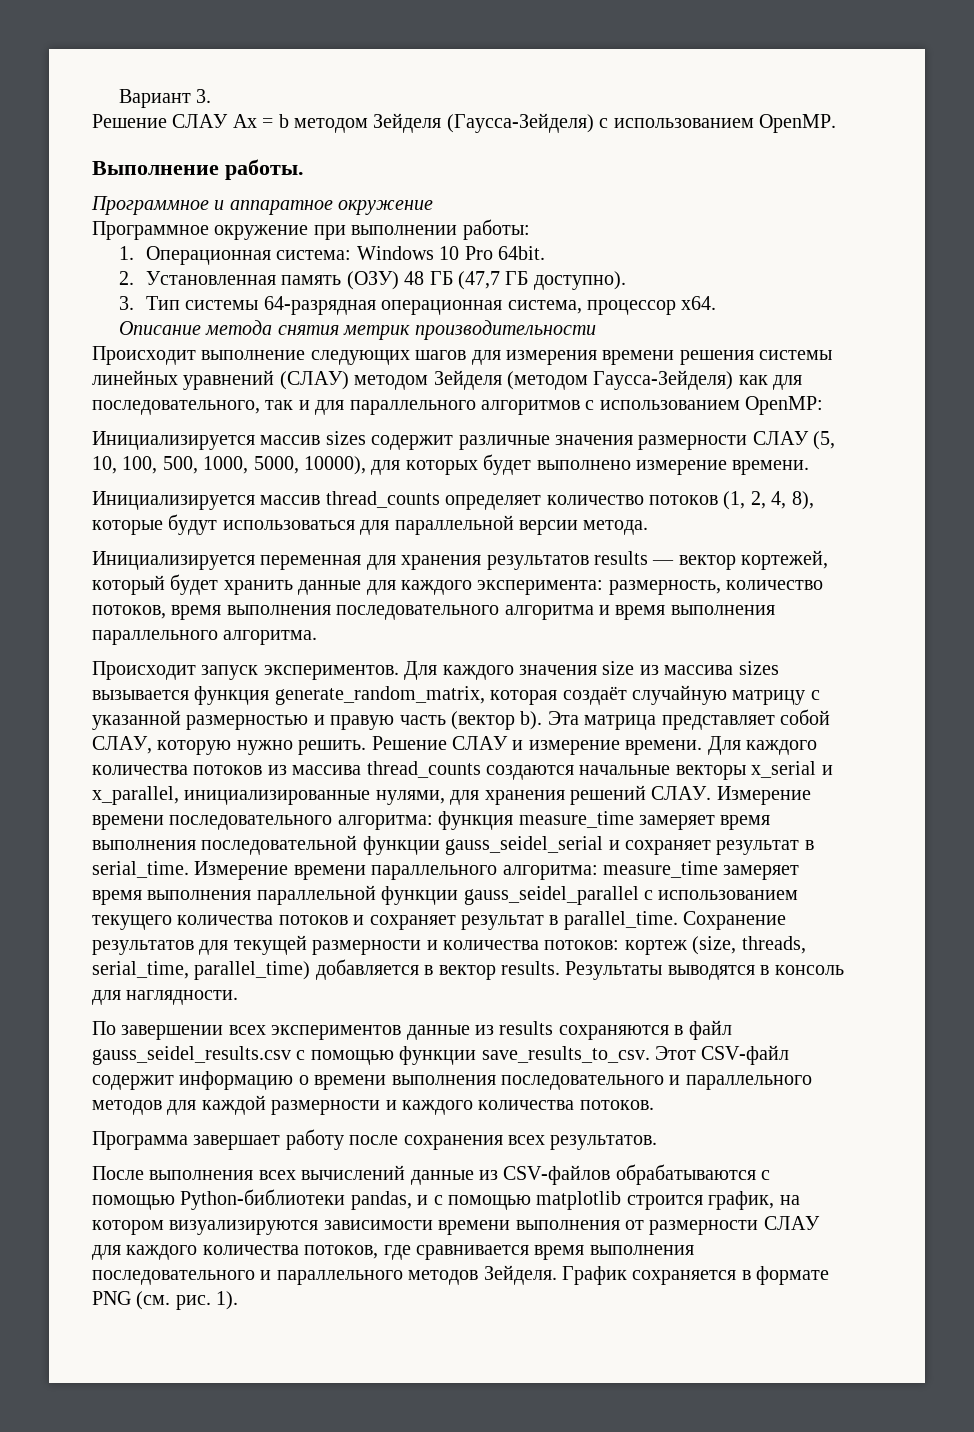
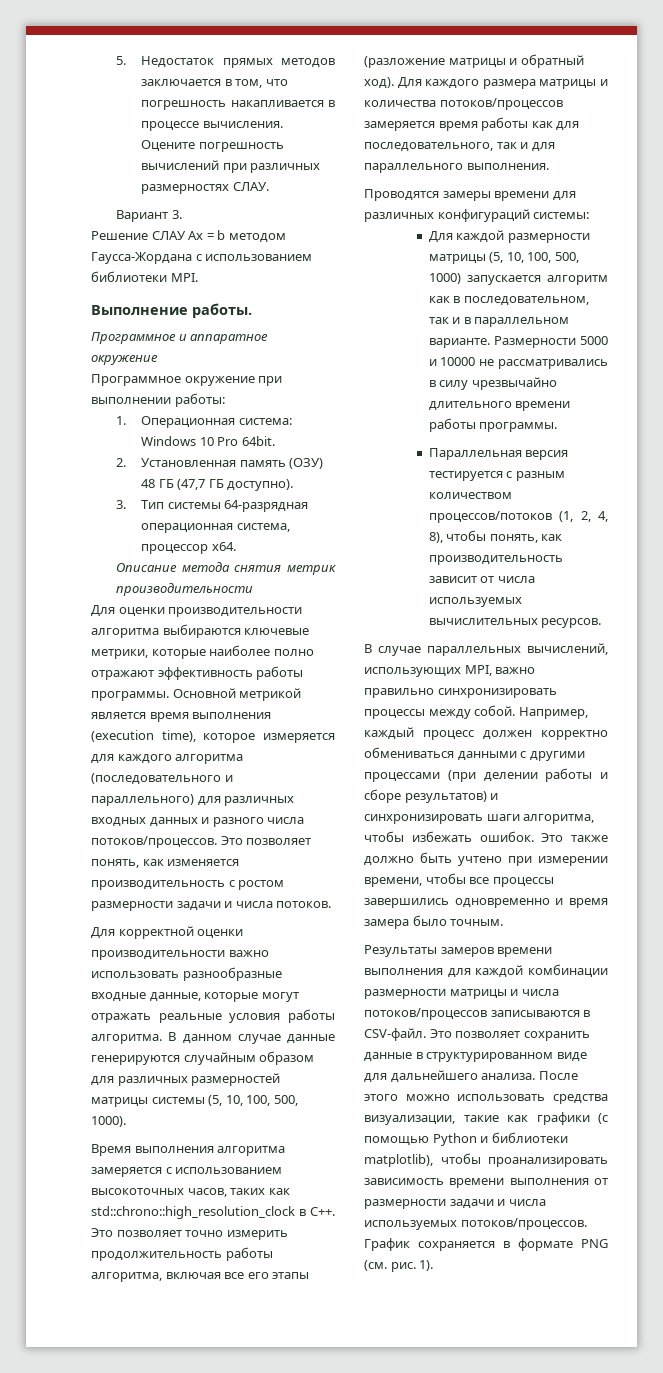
+ 5. Недостаток прямых методов заключается в том, что погрешность накапливается в процессе вычисления. Оцените погрешность вычислений при различных размерностях СЛАУ.
- Решение СЛАУ Ax = b методом Зейделя (Гаусса-Зейделя) с использованием OpenMP.
+ Решение СЛАУ Ax = b методом Гаусса-Жордана с использованием библиотеки MPI.
- Происходит выполнение следующих шагов для измерения времени решения системы линейных уравнений (СЛАУ) методом Зейделя (методом Гаусса-Зейделя) как для последовательного, так и для параллельного алгоритмов с использованием OpenMP:
- Инициализируется массив sizes содержит различные значения размерности СЛАУ (5, 10, 100, 500, 1000, 5000, 10000), для которых будет выполнено измерение времени.
- Инициализируется массив thread_counts определяет количество потоков (1, 2, 4, 8), которые будут использоваться для параллельной версии метода.
- Инициализируется переменная для хранения результатов results — вектор кортежей, который будет хранить данные для каждого эксперимента: размерность, количество потоков, время выполнения последовательного алгоритма и время выполнения параллельного алгоритма.
- Происходит запуск экспериментов. Для каждого значения size из массива sizes вызывается функция generate_random_matrix, которая создаёт случайную матрицу с указанной размерностью и правую часть (вектор b). Эта матрица представляет собой СЛАУ, которую нужно решить. Решение СЛАУ и измерение времени. Для каждого количества потоков из массива thread_counts создаются начальные векторы x_serial и x_parallel, инициализированные нулями, для хранения решений СЛАУ. Измерение времени последовательного алгоритма: функция measure_time замеряет время выполнения последовательной функции gauss_seidel_serial и сохраняет результат в serial_time. Измерение времени параллельного алгоритма: measure_time замеряет время выполнения параллельной функции gauss_seidel_parallel с использованием текущего количества потоков и сохраняет результат в parallel_time. Сохранение результатов для текущей размерности и количества потоков: кортеж (size, threads, serial_time, parallel_time) добавляется в вектор results. Результаты выводятся в консоль для наглядности.
- По завершении всех экспериментов данные из results сохраняются в файл gauss_seidel_results.csv с помощью функции save_results_to_csv. Этот CSV-файл содержит информацию о времени выполнения последовательного и параллельного методов для каждой размерности и каждого количества потоков.
- Программа завершает работу после сохранения всех результатов.
- После выполнения всех вычислений данные из CSV-файлов обрабатываются с помощью Python-библиотеки pandas, и с помощью matplotlib строится график, на котором визуализируются зависимости времени выполнения от размерности СЛАУ для каждого количества потоков, где сравнивается время выполнения последовательного и параллельного методов Зейделя.
+ Для оценки производительности алгоритма выбираются ключевые метрики, которые наиболее полно отражают эффективность работы программы. Основной метрикой является время выполнения (execution time), которое измеряется для каждого алгоритма (последовательного и параллельного) для различных входных данных и разного числа потоков/процессов. Это позволяет понять, как изменяется производительность с ростом размерности задачи и числа потоков.
+ Для корректной оценки производительности важно использовать разнообразные входные данные, которые могут отражать реальные условия работы алгоритма. В данном случае данные генерируются случайным образом для различных размерностей матрицы системы (5, 10, 100, 500, 1000).
+ Время выполнения алгоритма замеряется с использованием высокоточных часов, таких как std::chrono::high_resolution_clock в C++. Это позволяет точно измерить продолжительность работы алгоритма, включая все его этапы (разложение матрицы и обратный ход). Для каждого размера матрицы и количества потоков/процессов замеряется время работы как для последовательного, так и для параллельного выполнения.
+ Проводятся замеры времени для различных конфигураций системы:
+ Для каждой размерности матрицы (5, 10, 100, 500, 1000) запускается алгоритм как в последовательном, так и в параллельном варианте. Размерности 5000 и 10000 не рассматривались в силу чрезвычайно длительного времени работы программы.
+ Параллельная версия тестируется с разным количеством процессов/потоков (1, 2, 4, 8), чтобы понять, как производительность зависит от числа используемых вычислительных ресурсов.
+ В случае параллельных вычислений, использующих MPI, важно правильно синхронизировать процессы между собой. Например, каждый процесс должен корректно обмениваться данными с другими процессами (при делении работы и сборе результатов) и синхронизировать шаги алгоритма, чтобы избежать ошибок. Это также должно быть учтено при измерении времени, чтобы все процессы завершились одновременно и время замера было точным.
+ Результаты замеров времени выполнения для каждой комбинации размерности матрицы и числа потоков/процессов записываются в CSV-файл. Это позволяет сохранить данные в структурированном виде для дальнейшего анализа. После этого можно использовать средства визуализации, такие как графики (с помощью Python и библиотеки matplotlib), чтобы проанализировать зависимость времени выполнения от размерности задачи и числа используемых потоков/процессов.

